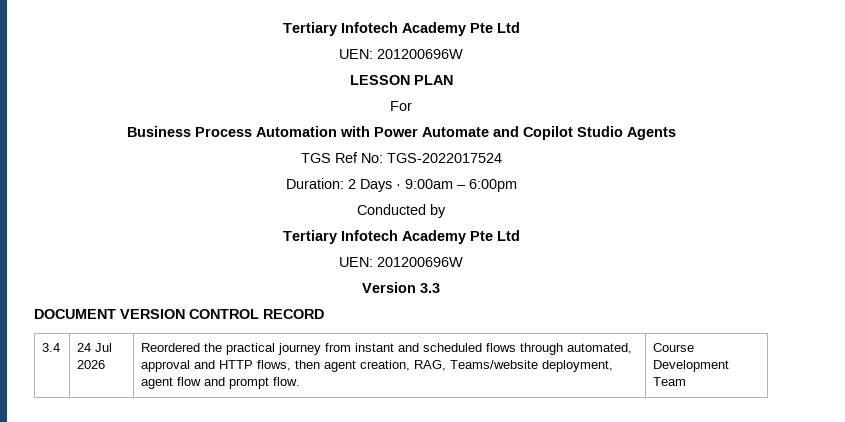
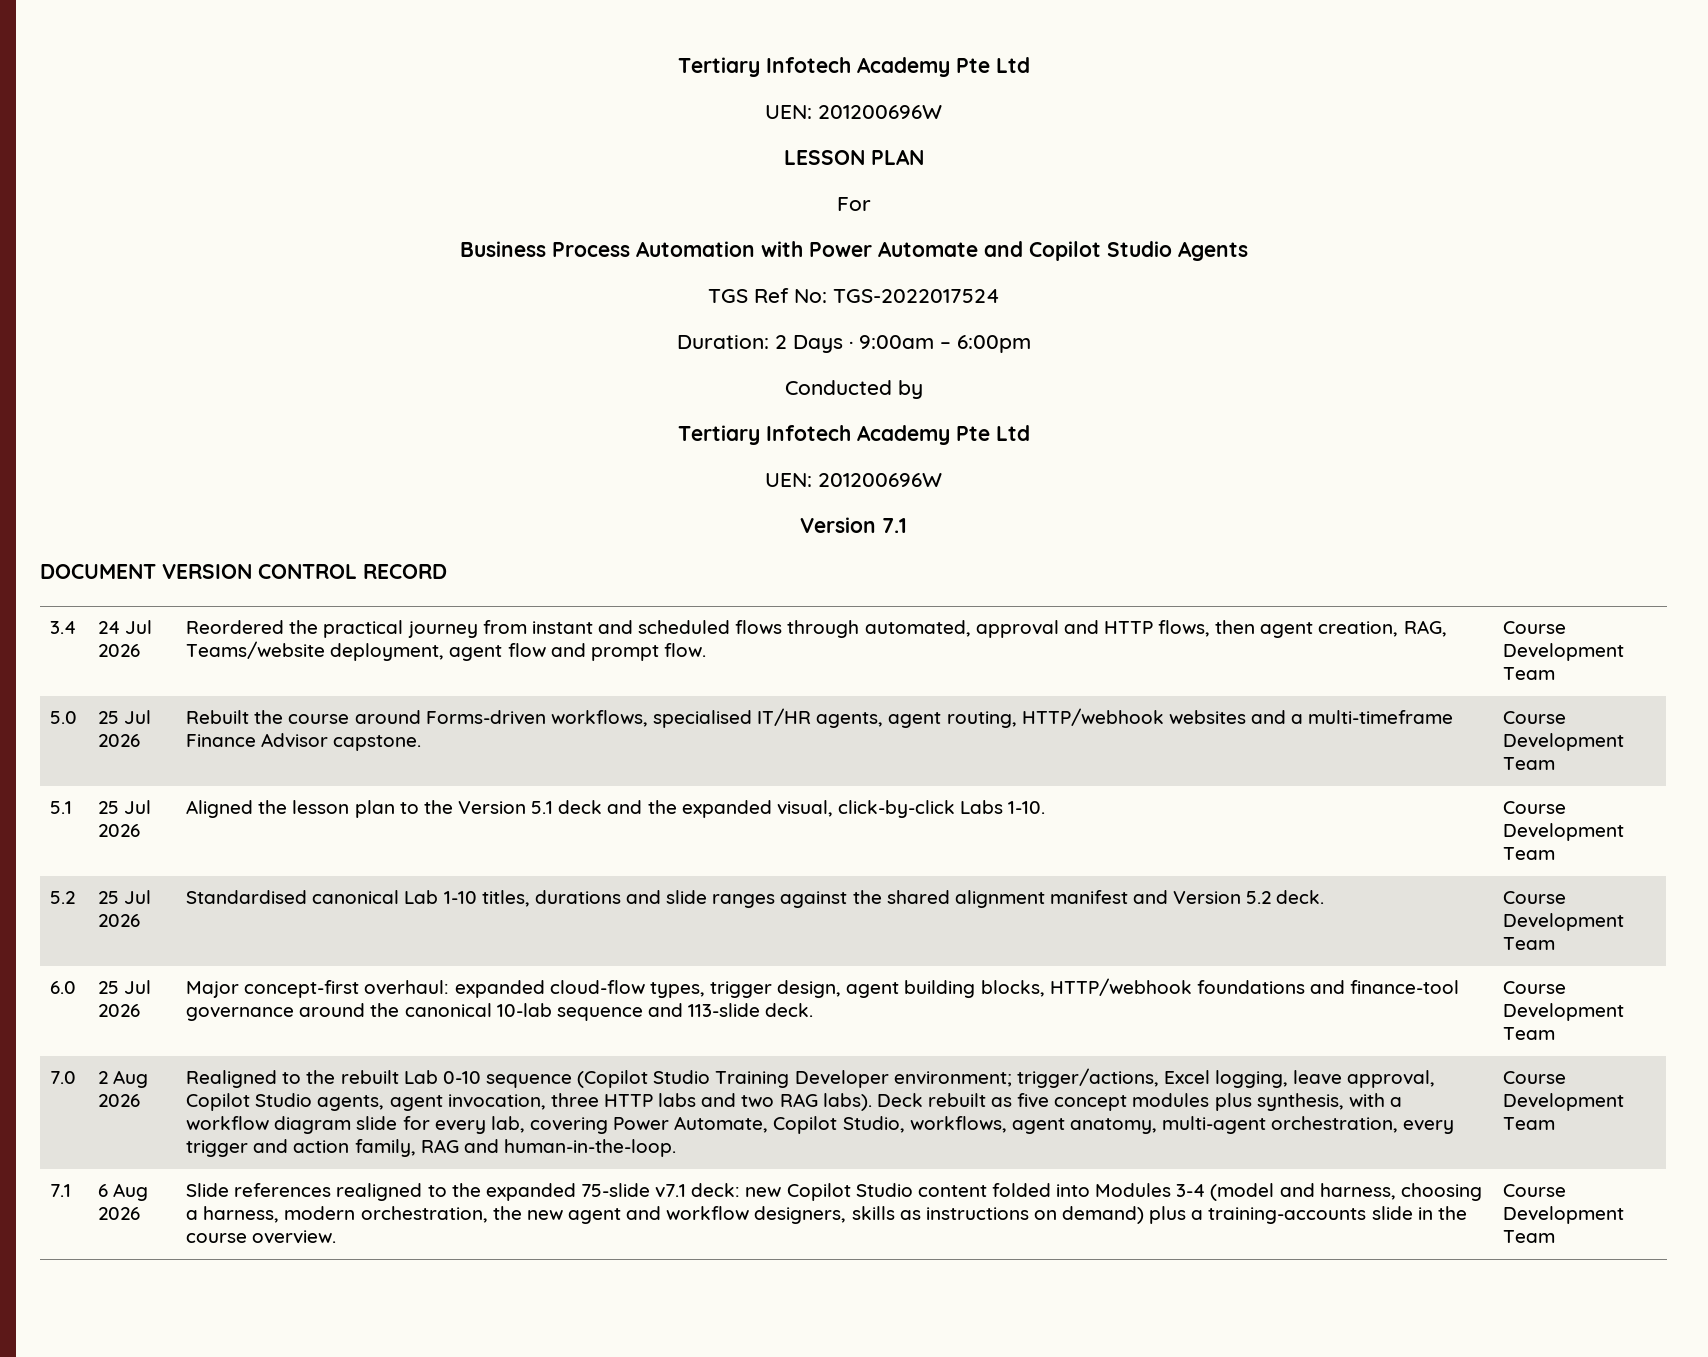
- Version 3.3
+ Version 7.1
+ 5.0 | 25 Jul 2026 | Rebuilt the course around Forms-driven workflows, specialised IT/HR agents, agent routing, HTTP/webhook websites and a multi-timeframe Finance Advisor capstone. | Course Development Team
+ 5.1 | 25 Jul 2026 | Aligned the lesson plan to the Version 5.1 deck and the expanded visual, click-by-click Labs 1-10. | Course Development Team
+ 5.2 | 25 Jul 2026 | Standardised canonical Lab 1-10 titles, durations and slide ranges against the shared alignment manifest and Version 5.2 deck. | Course Development Team
+ 6.0 | 25 Jul 2026 | Major concept-first overhaul: expanded cloud-flow types, trigger design, agent building blocks, HTTP/webhook foundations and finance-tool governance around the canonical 10-lab sequence and 113-slide deck. | Course Development Team
+ 7.0 | 2 Aug 2026 | Realigned to the rebuilt Lab 0-10 sequence (Copilot Studio Training Developer environment; trigger/actions, Excel logging, leave approval, Copilot Studio agents, agent invocation, three HTTP labs and two RAG labs). Deck rebuilt as five concept modules plus synthesis, with a workflow diagram slide for every lab, covering Power Automate, Copilot Studio, workflows, agent anatomy, multi-agent orchestration, every trigger and action family, RAG and human-in-the-loop. | Course Development Team
+ 7.1 | 6 Aug 2026 | Slide references realigned to the expanded 75-slide v7.1 deck: new Copilot Studio content folded into Modules 3-4 (model and harness, choosing a harness, modern orchestration, the new agent and workflow designers, skills as instructions on demand) plus a training-accounts slide in the course overview. | Course Development Team

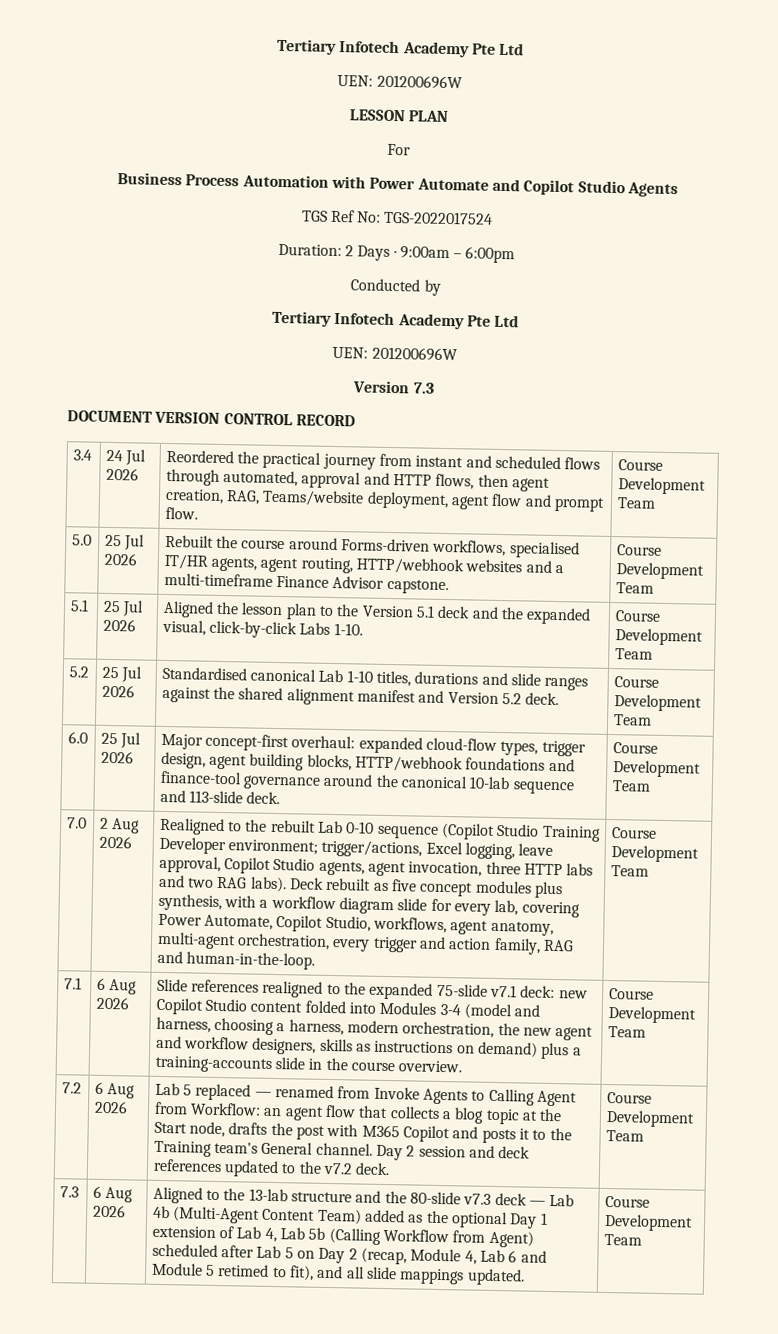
- Version 7.1
+ Version 7.3
+ 7.2 | 6 Aug 2026 | Lab 5 replaced — renamed from Invoke Agents to Calling Agent from Workflow: an agent flow that collects a blog topic at the Start node, drafts the post with M365 Copilot and posts it to the Training team's General channel. Day 2 session and deck references updated to the v7.2 deck. | Course Development Team
+ 7.3 | 6 Aug 2026 | Aligned to the 13-lab structure and the 80-slide v7.3 deck — Lab 4b (Multi-Agent Content Team) added as the optional Day 1 extension of Lab 4, Lab 5b (Calling Workflow from Agent) scheduled after Lab 5 on Day 2 (recap, Module 4, Lab 6 and Module 5 retimed to fit), and all slide mappings updated. | Course Development Team

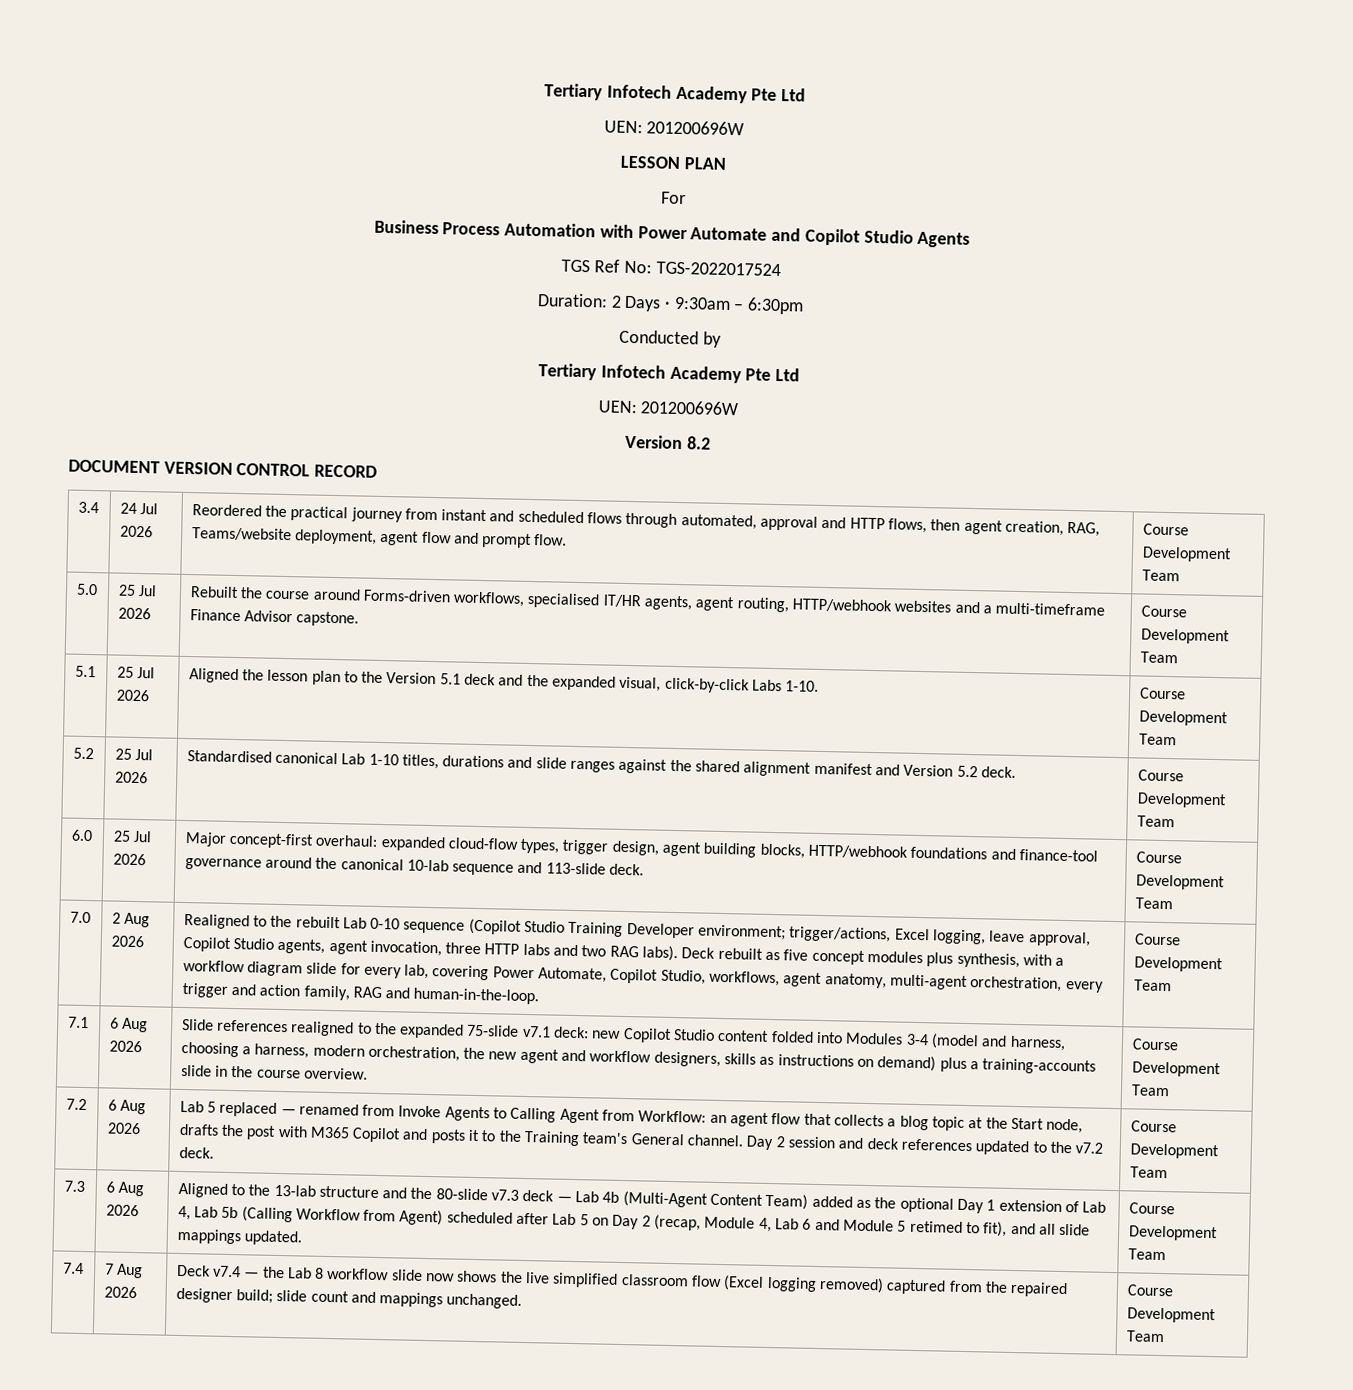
- Duration: 2 Days · 9:00am – 6:00pm
+ Duration: 2 Days · 9:30am – 6:30pm
- Version 7.3
+ Version 8.2
+ 7.4 | 7 Aug 2026 | Deck v7.4 — the Lab 8 workflow slide now shows the live simplified classroom flow (Excel logging removed) captured from the repaired designer build; slide count and mappings unchanged. | Course Development Team

